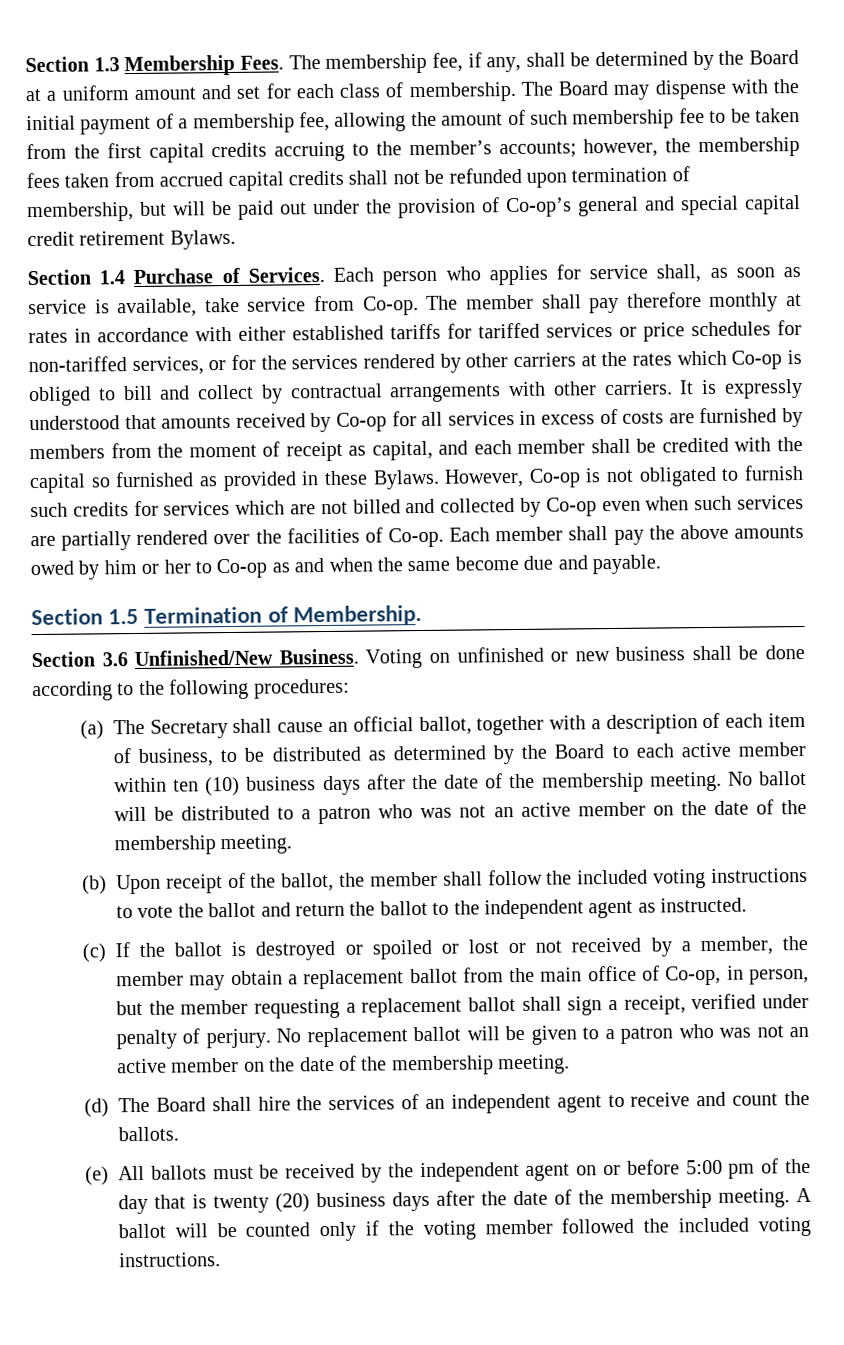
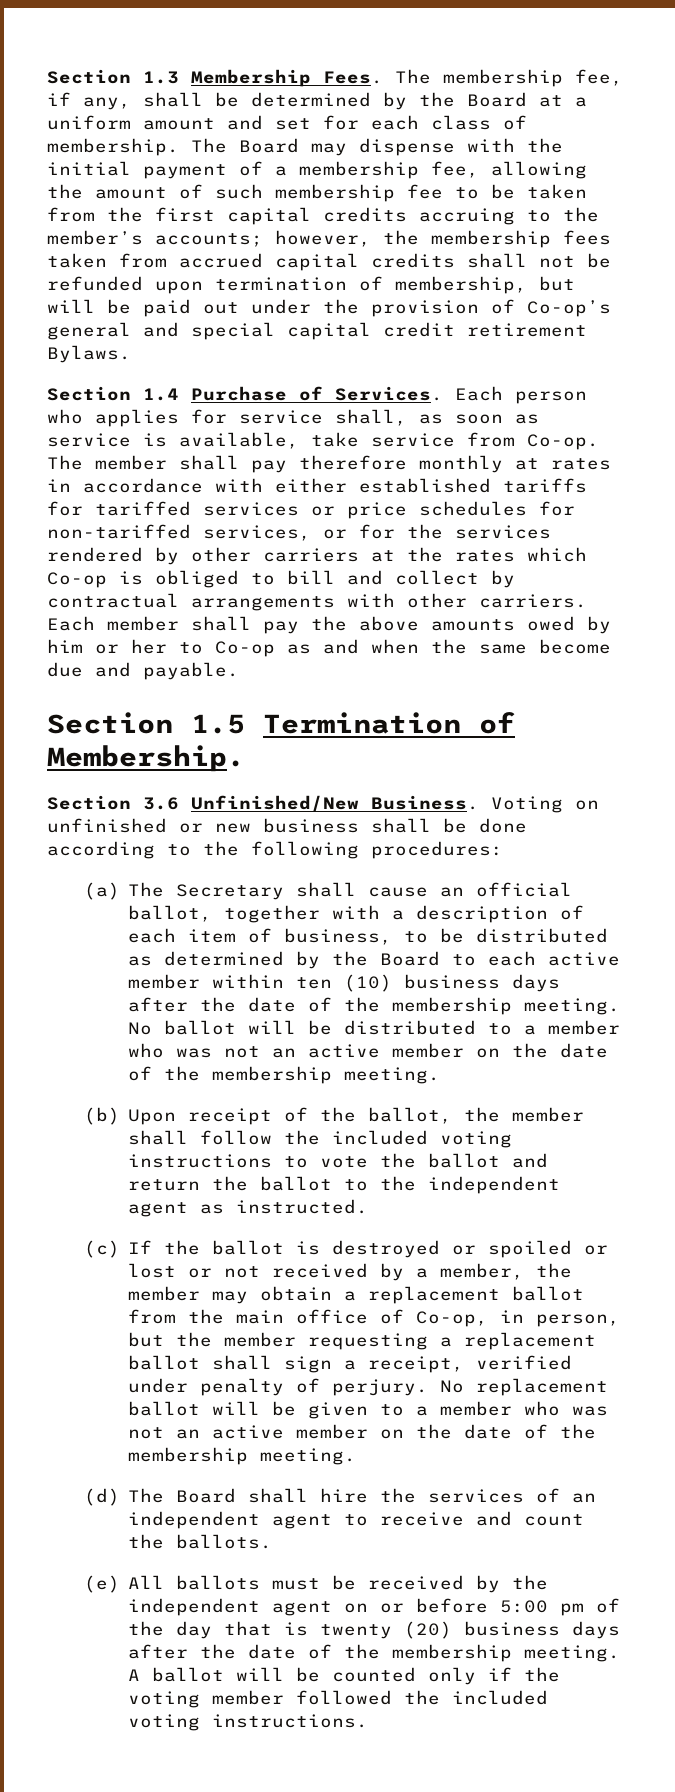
- It is expressly understood that amounts received by Co-op for all services in excess of costs are furnished by members from the moment of receipt as capital, and each member shall be credited with the capital so furnished as provided in these Bylaws. However, Co-op is not obligated to furnish such credits for services which are not billed and collected by Co-op even when such services are partially rendered over the facilities of Co-op.
- No ballot will be distributed to a patron who was not an active member on the date of the membership meeting.
+ No ballot will be distributed to a member who was not an active member on the date of the membership meeting.
- No replacement ballot will be given to a patron who was not an active member on the date of the membership meeting.
+ No replacement ballot will be given to a member who was not an active member on the date of the membership meeting.

